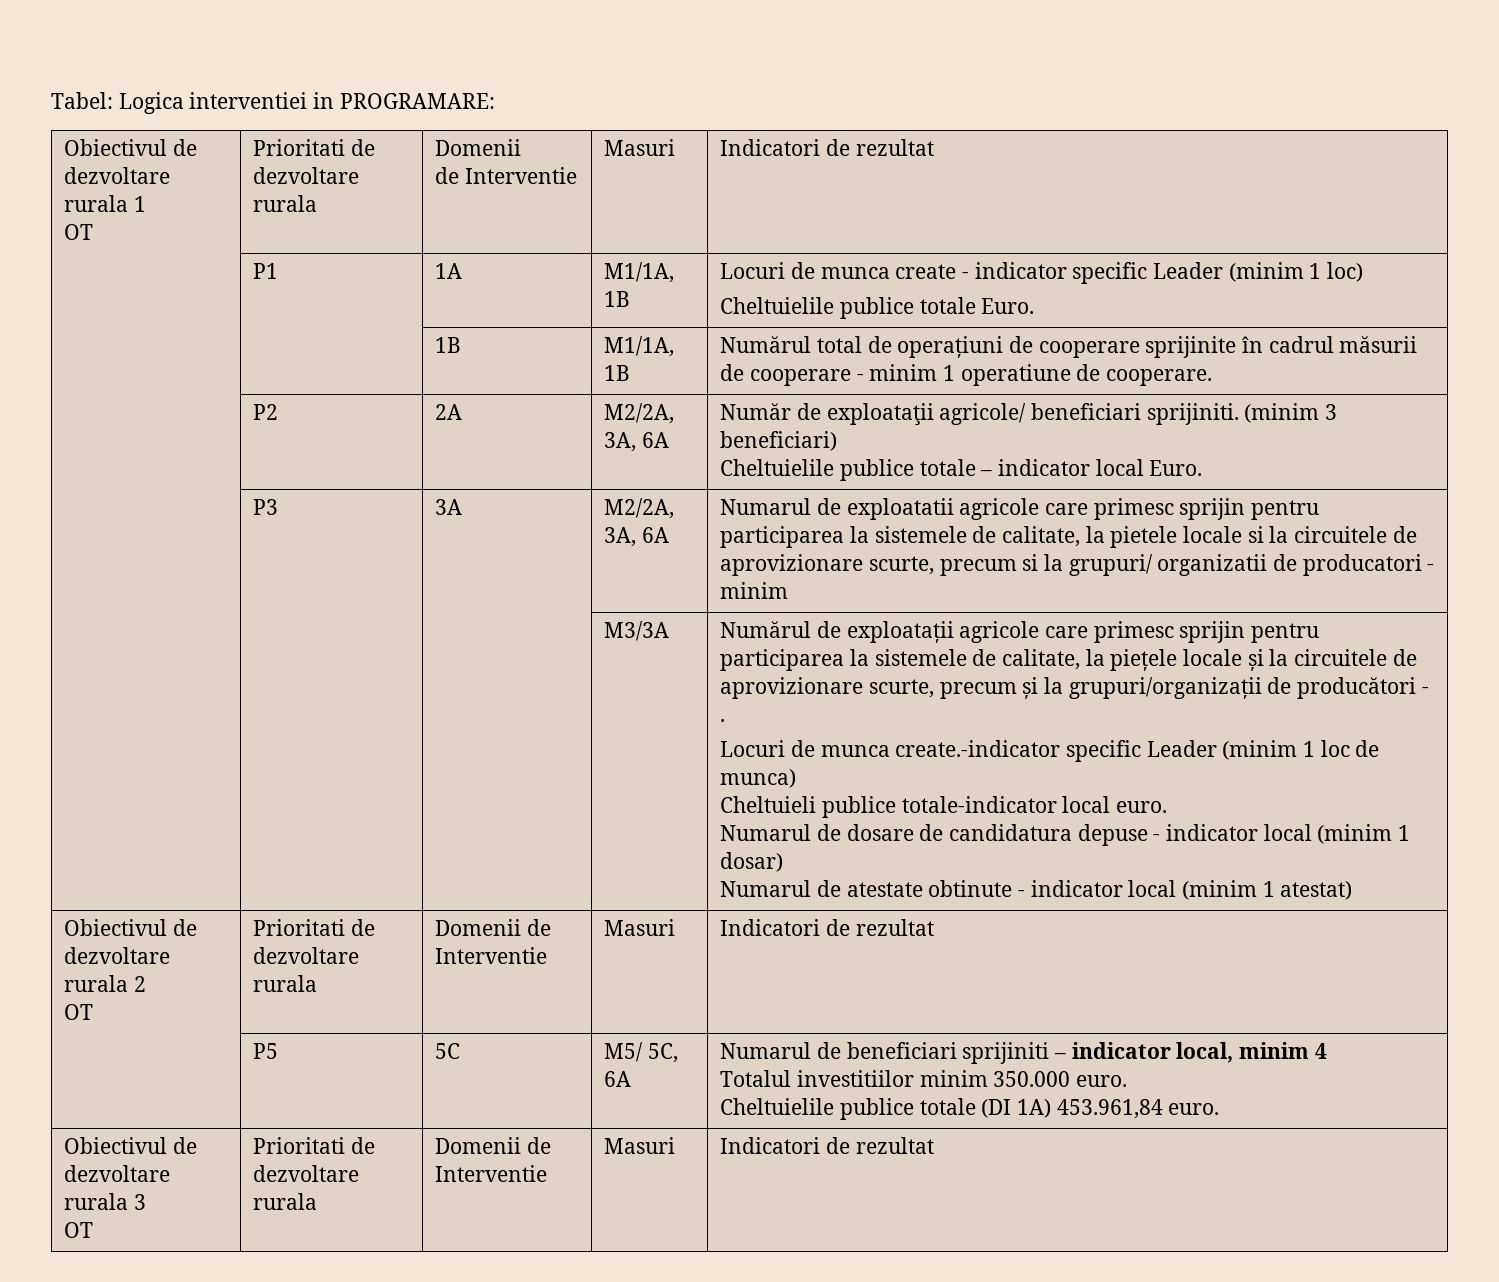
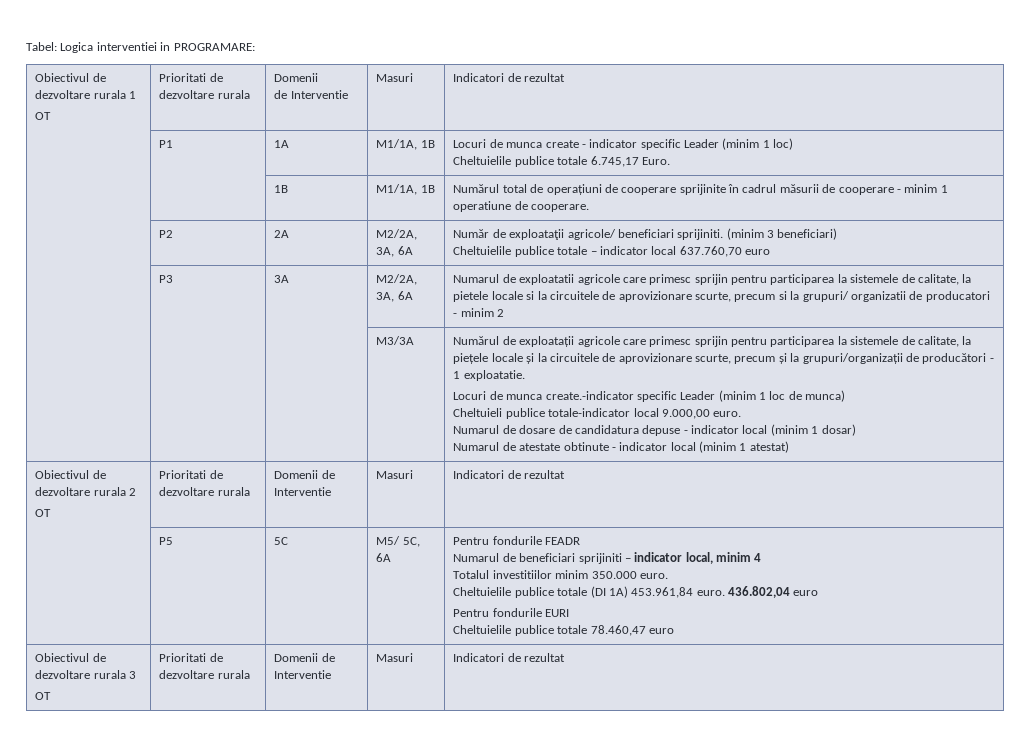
  | P1 | 1A | M1/1A, 1B | Locuri de munca create - indicator specific Leader (minim 1 loc)
- Cheltuielile publice totale Euro.
+ Cheltuielile publice totale 6.745,17 Euro.
  | P2 | 2A | M2/2A, 3A, 6A | Număr de exploataţii agricole/ beneficiari sprijiniti. (minim 3 beneficiari)
- Cheltuielile publice totale – indicator local Euro.
+ Cheltuielile publice totale – indicator local 637.760,70 euro
- | P3 | 3A | M2/2A, 3A, 6A | Numarul de exploatatii agricole care primesc sprijin pentru participarea la sistemele de calitate, la pietele locale si la circuitele de aprovizionare scurte, precum si la grupuri/ organizatii de producatori - minim
+ | P3 | 3A | M2/2A, 3A, 6A | Numarul de exploatatii agricole care primesc sprijin pentru participarea la sistemele de calitate, la pietele locale si la circuitele de aprovizionare scurte, precum si la grupuri/ organizatii de producatori - minim 2
- Numărul de exploatații agricole care primesc sprijin pentru participarea la sistemele de calitate, la piețele locale și la circuitele de aprovizionare scurte, precum și la grupuri/organizații de producători - .
+ Numărul de exploatații agricole care primesc sprijin pentru participarea la sistemele de calitate, la piețele locale și la circuitele de aprovizionare scurte, precum și la grupuri/organizații de producători - 1 exploatatie.
- Cheltuieli publice totale-indicator local euro.
+ Cheltuieli publice totale-indicator local 9.000,00 euro.
- | P5 | 5C | M5/ 5C, 6A | Numarul de beneficiari sprijiniti – indicator local, minim 4
+ | P5 | 5C | M5/ 5C, 6A | Pentru fondurile FEADR
+ Numarul de beneficiari sprijiniti – indicator local, minim 4
  Totalul investitiilor minim 350.000 euro.
- Cheltuielile publice totale (DI 1A) 453.961,84 euro.
+ Cheltuielile publice totale (DI 1A) 453.961,84 euro. 436.802,04 euro
+ Pentru fondurile EURI
+ Cheltuielile publice totale 78.460,47 euro

